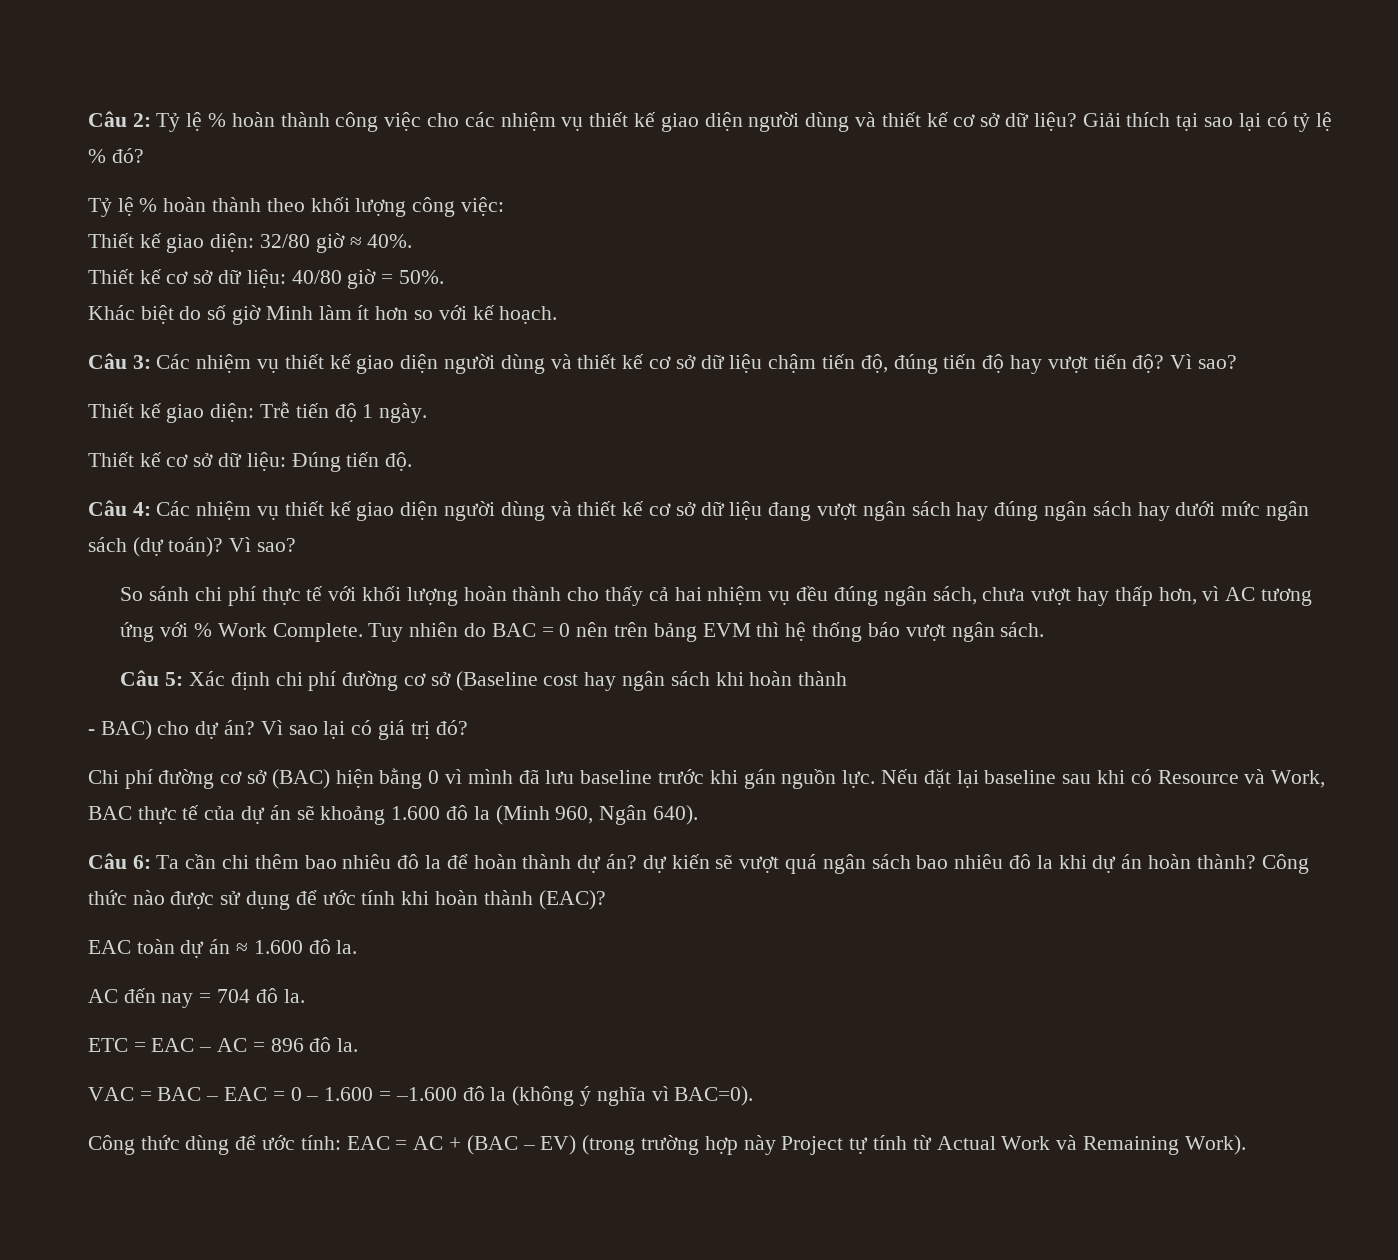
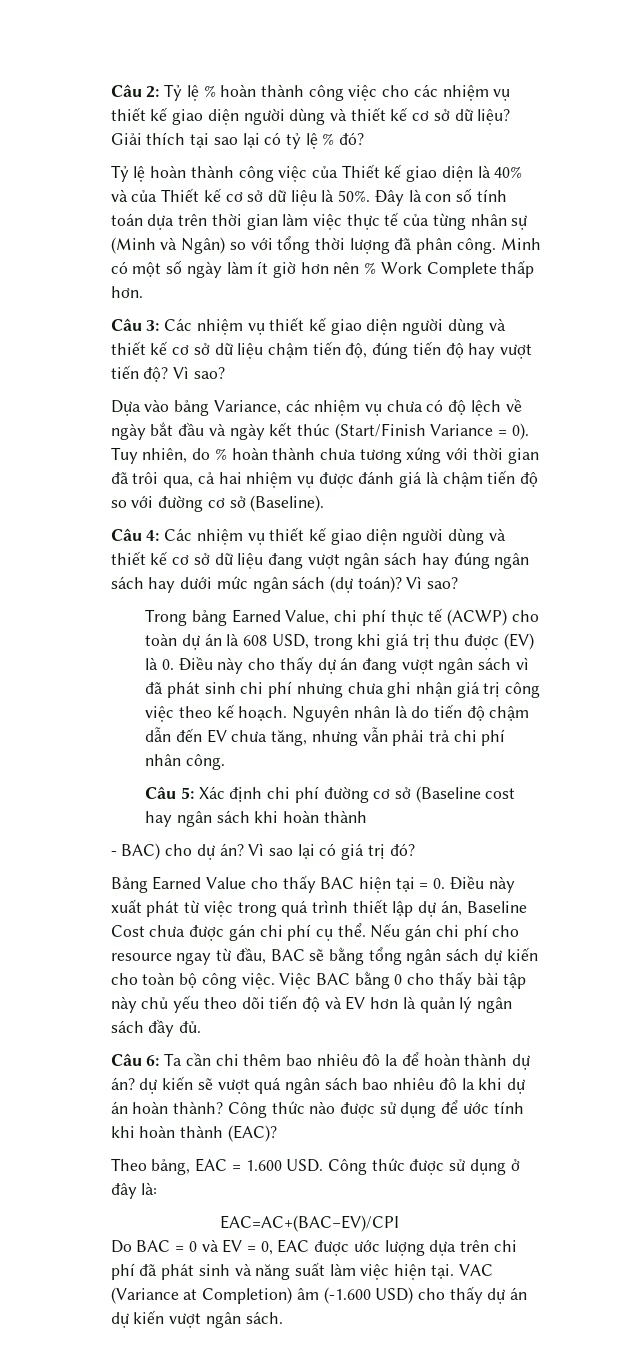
- Tỷ lệ % hoàn thành theo khối lượng công việc:
- Thiết kế giao diện: 32/80 giờ ≈ 40%.
- Thiết kế cơ sở dữ liệu: 40/80 giờ = 50%.
- Khác biệt do số giờ Minh làm ít hơn so với kế hoạch.
+ Tỷ lệ hoàn thành công việc của Thiết kế giao diện là 40% và của Thiết kế cơ sở dữ liệu là 50%. Đây là con số tính toán dựa trên thời gian làm việc thực tế của từng nhân sự (Minh và Ngân) so với tổng thời lượng đã phân công. Minh có một số ngày làm ít giờ hơn nên % Work Complete thấp hơn.
- Thiết kế giao diện: Trễ tiến độ 1 ngày.
- Thiết kế cơ sở dữ liệu: Đúng tiến độ.
+ Dựa vào bảng Variance, các nhiệm vụ chưa có độ lệch về ngày bắt đầu và ngày kết thúc (Start/Finish Variance = 0). Tuy nhiên, do % hoàn thành chưa tương xứng với thời gian đã trôi qua, cả hai nhiệm vụ được đánh giá là chậm tiến độ so với đường cơ sở (Baseline).
- So sánh chi phí thực tế với khối lượng hoàn thành cho thấy cả hai nhiệm vụ đều đúng ngân sách, chưa vượt hay thấp hơn, vì AC tương ứng với % Work Complete. Tuy nhiên do BAC = 0 nên trên bảng EVM thì hệ thống báo vượt ngân sách.
+ Trong bảng Earned Value, chi phí thực tế (ACWP) cho toàn dự án là 608 USD, trong khi giá trị thu được (EV) là 0. Điều này cho thấy dự án đang vượt ngân sách vì đã phát sinh chi phí nhưng chưa ghi nhận giá trị công việc theo kế hoạch. Nguyên nhân là do tiến độ chậm dẫn đến EV chưa tăng, nhưng vẫn phải trả chi phí nhân công.
- Chi phí đường cơ sở (BAC) hiện bằng 0 vì mình đã lưu baseline trước khi gán nguồn lực. Nếu đặt lại baseline sau khi có Resource và Work, BAC thực tế của dự án sẽ khoảng 1.600 đô la (Minh 960, Ngân 640).
+ Bảng Earned Value cho thấy BAC hiện tại = 0. Điều này xuất phát từ việc trong quá trình thiết lập dự án, Baseline Cost chưa được gán chi phí cụ thể. Nếu gán chi phí cho resource ngay từ đầu, BAC sẽ bằng tổng ngân sách dự kiến cho toàn bộ công việc. Việc BAC bằng 0 cho thấy bài tập này chủ yếu theo dõi tiến độ và EV hơn là quản lý ngân sách đầy đủ.
- EAC toàn dự án ≈ 1.600 đô la.
- AC đến nay = 704 đô la.
- ETC = EAC – AC = 896 đô la.
- VAC = BAC – EAC = 0 – 1.600 = –1.600 đô la (không ý nghĩa vì BAC=0).
- Công thức dùng để ước tính: EAC = AC + (BAC – EV) (trong trường hợp này Project tự tính từ Actual Work và Remaining Work).
+ Theo bảng, EAC = 1.600 USD. Công thức được sử dụng ở đây là:
+ EAC=AC+(BAC−EV)/CPI
+ Do BAC = 0 và EV = 0, EAC được ước lượng dựa trên chi phí đã phát sinh và năng suất làm việc hiện tại. VAC (Variance at Completion) âm (-1.600 USD) cho thấy dự án dự kiến vượt ngân sách.

